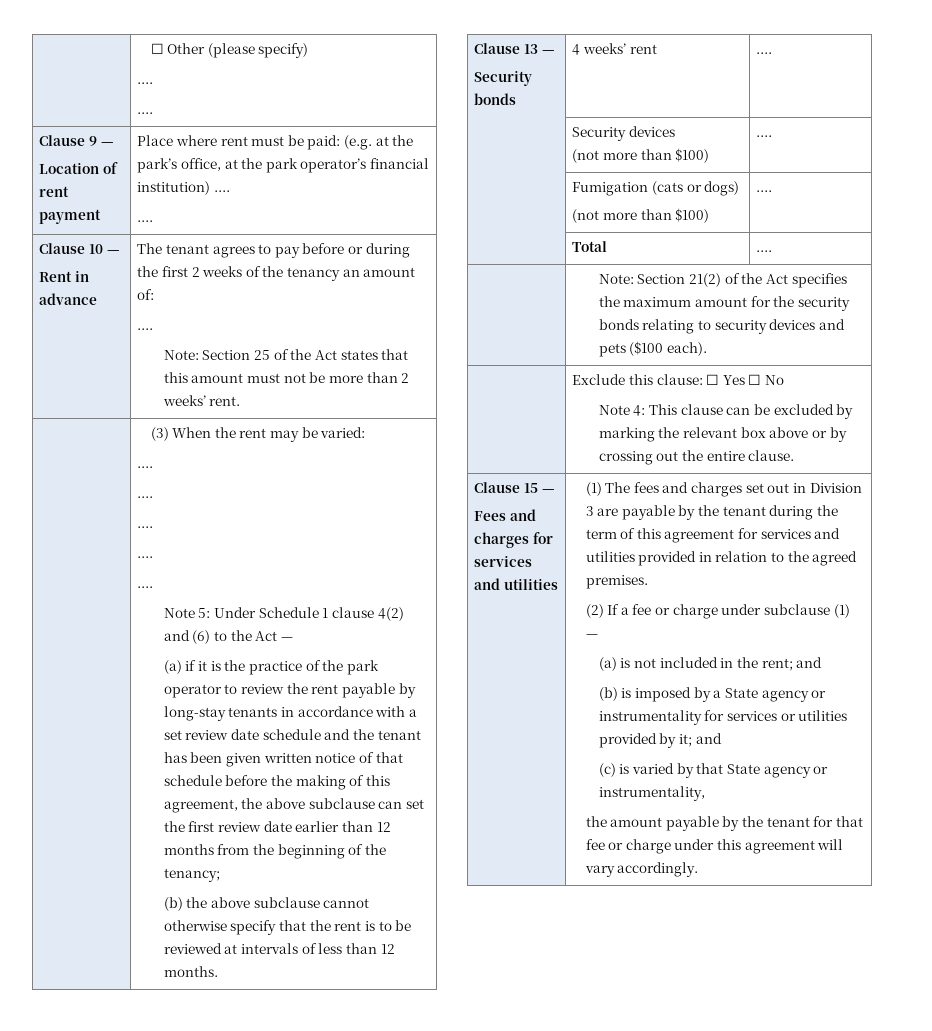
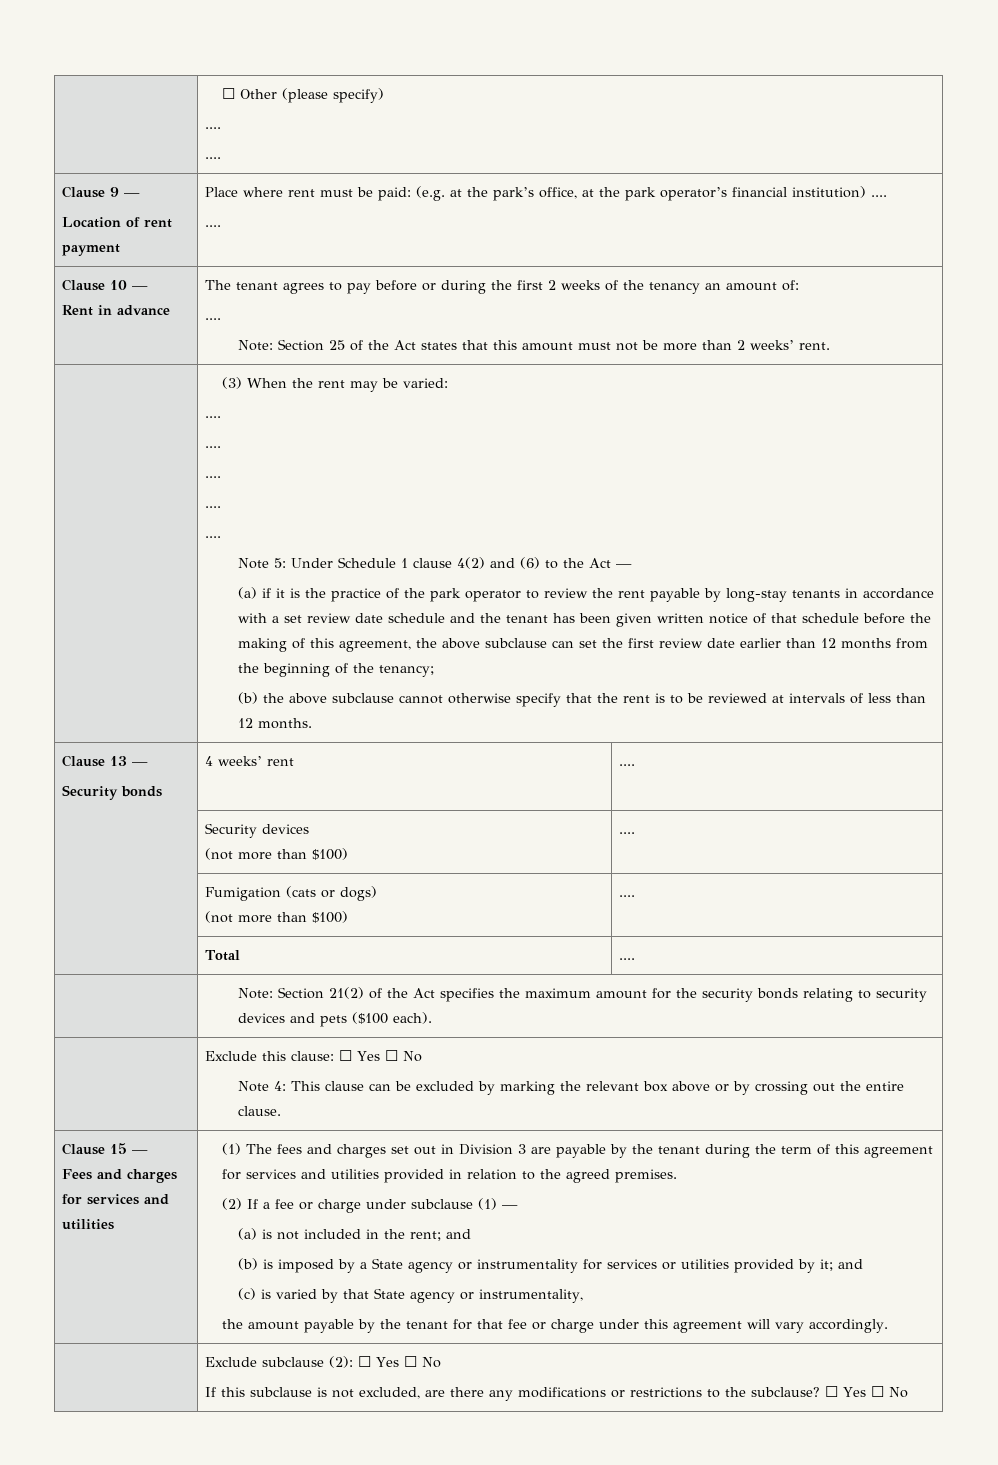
+ | Exclude subclause (2): ☐ Yes ☐ No
+ If this subclause is not excluded, are there any modifications or restrictions to the subclause? ☐ Yes ☐ No

